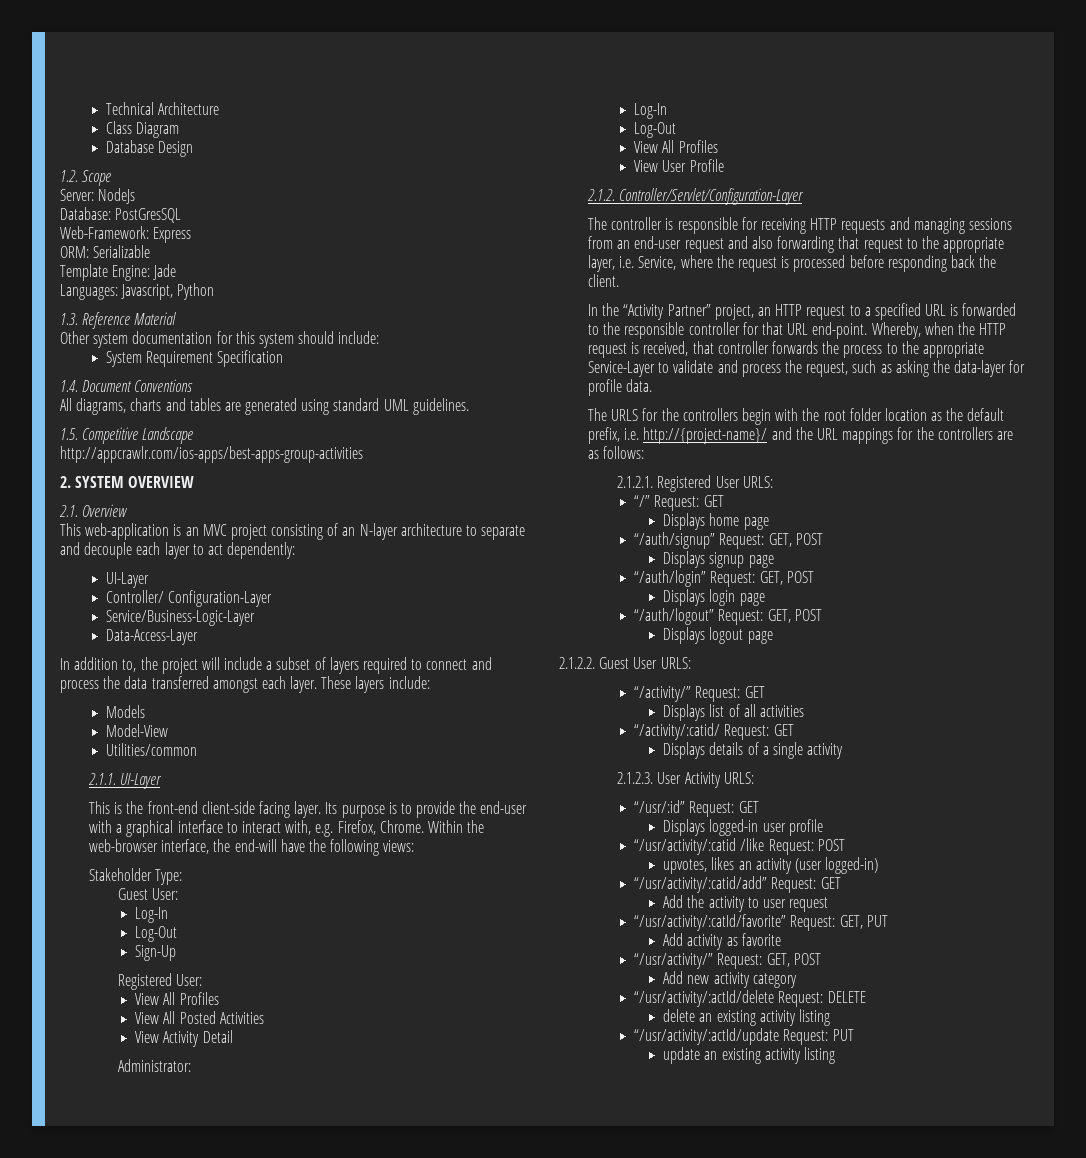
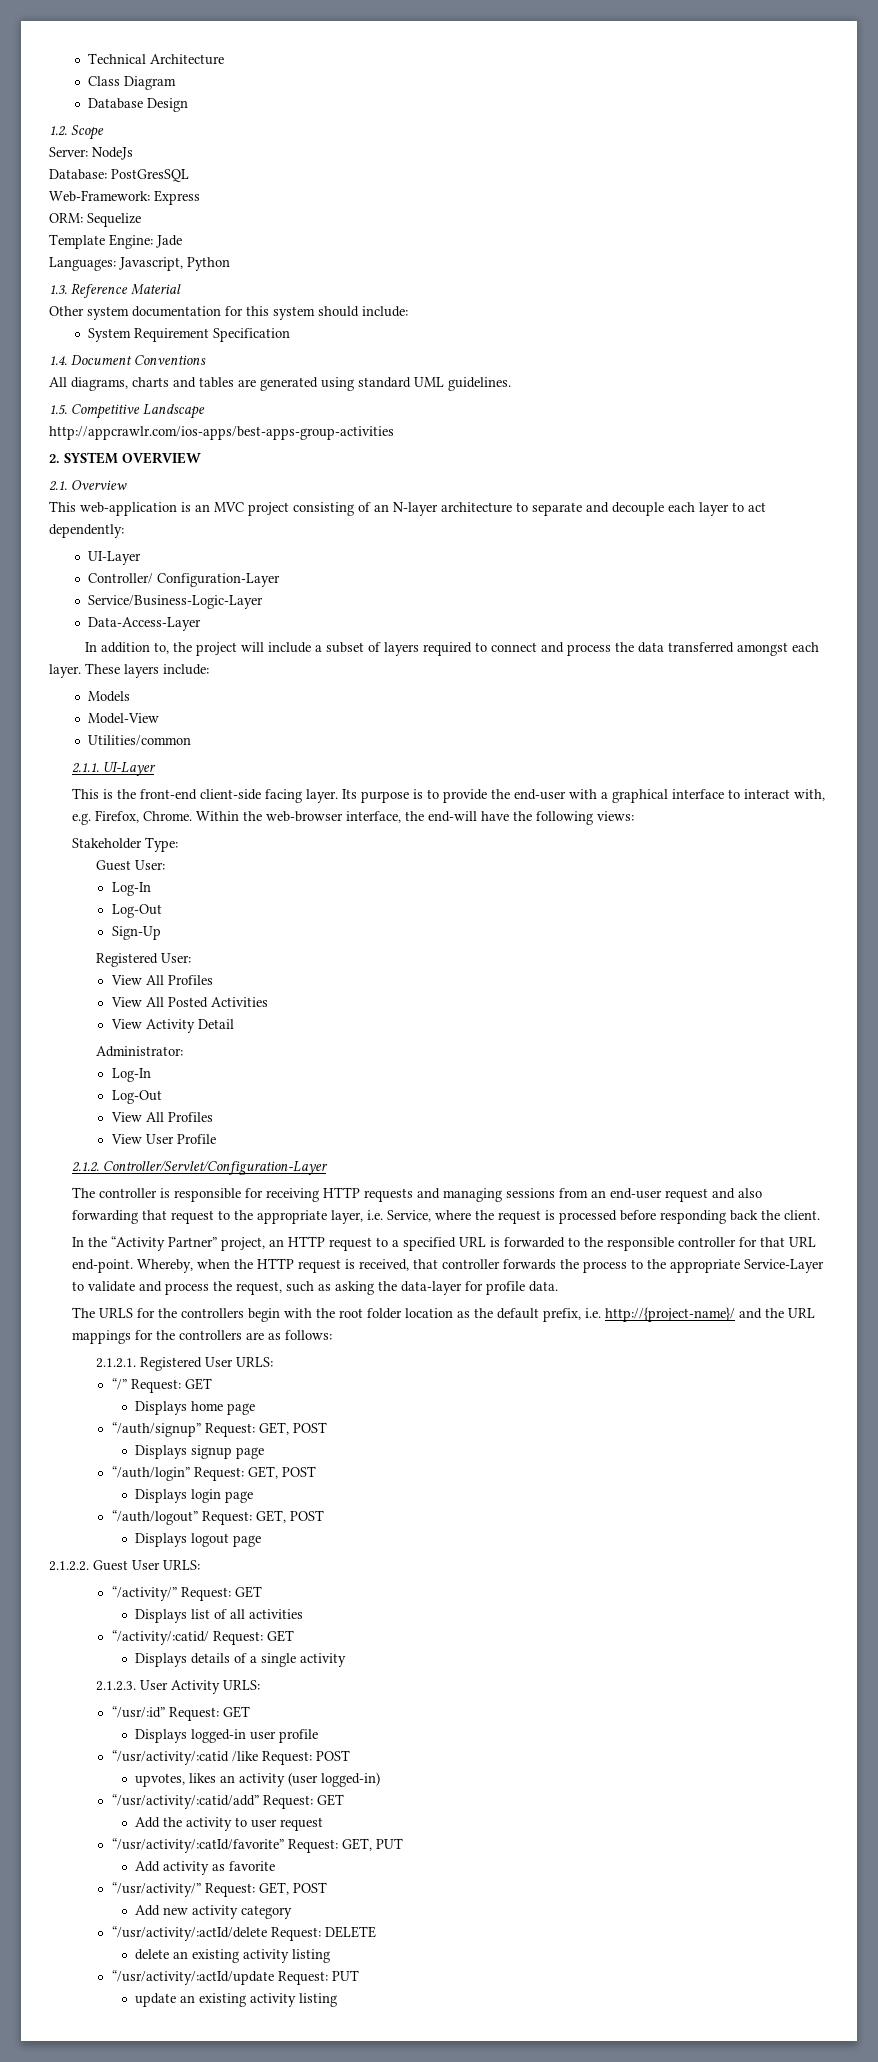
- ORM: Serializable
+ ORM: Sequelize

